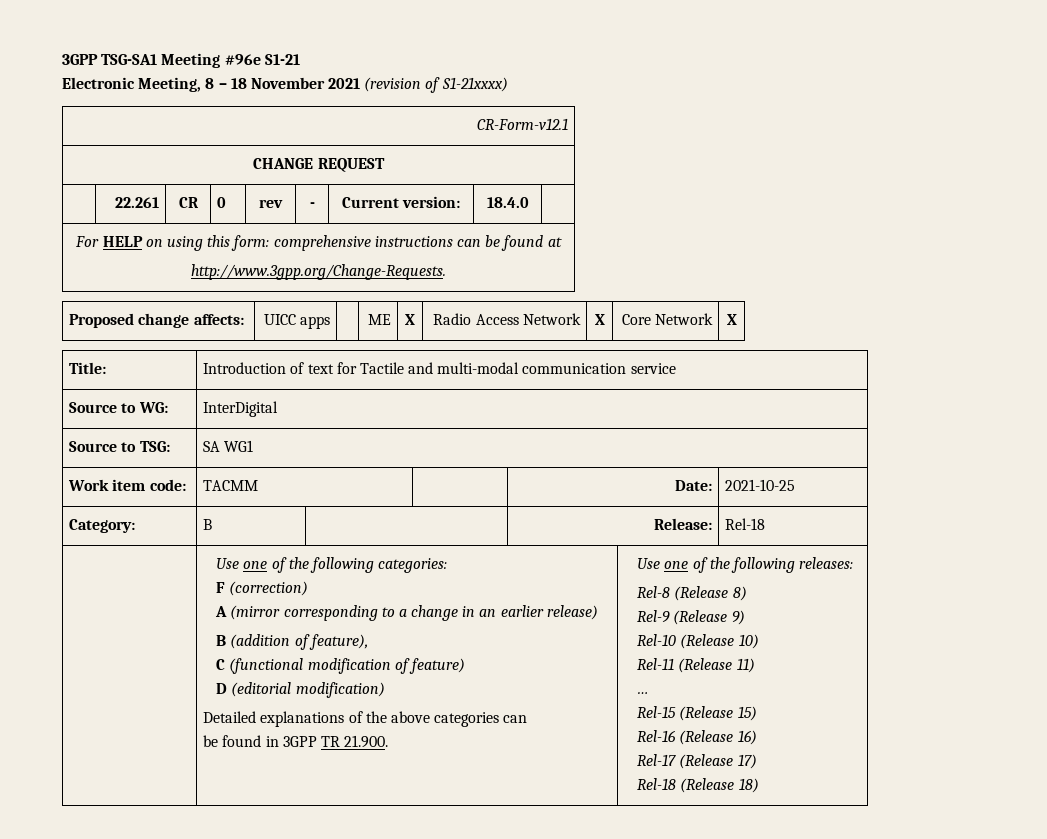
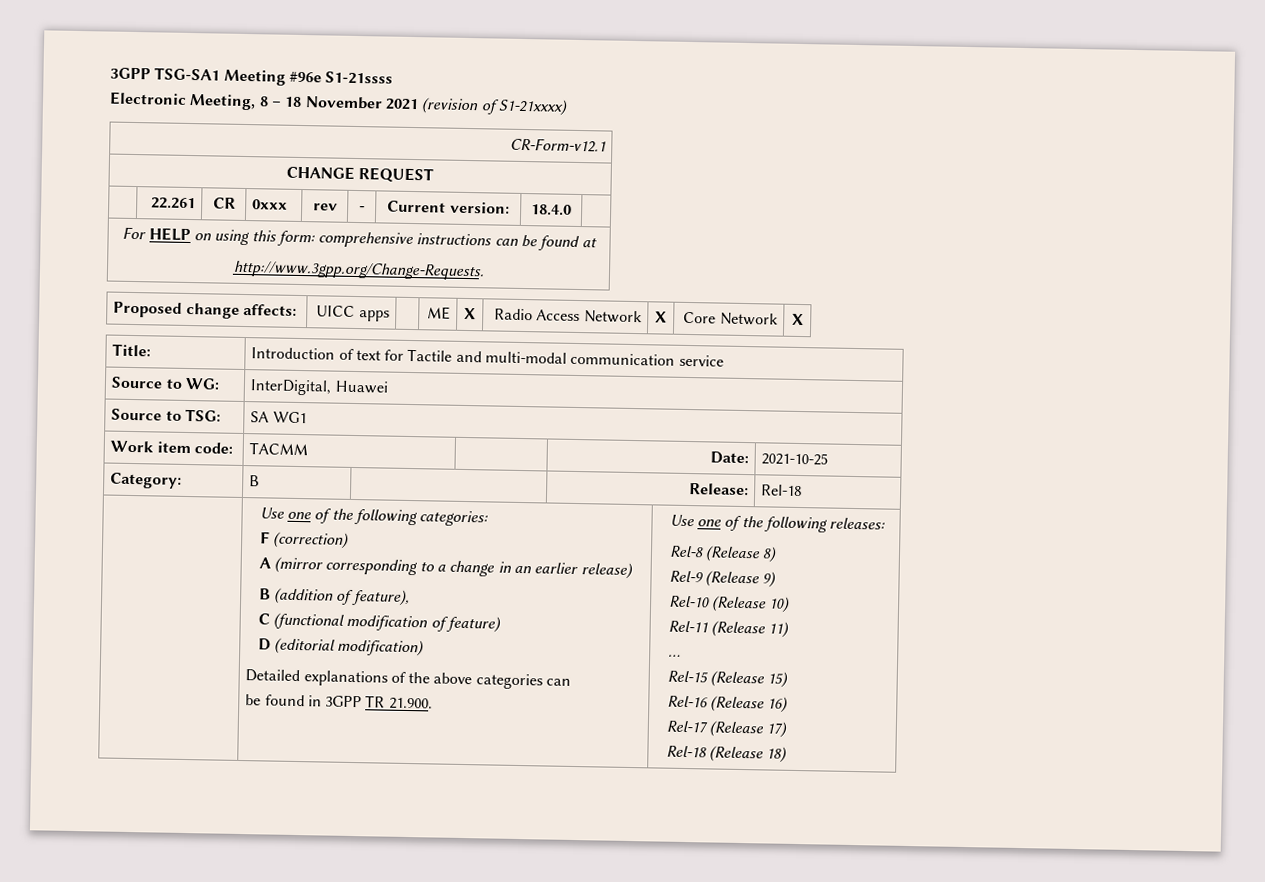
- 3GPP TSG-SA1 Meeting #96e S1-21
+ 3GPP TSG-SA1 Meeting #96e S1-21ssss
- | 22.261 | CR | 0 | rev | - | Current version: | 18.4.0 |
+ | 22.261 | CR | 0xxx | rev | - | Current version: | 18.4.0 |
- Source to WG: | InterDigital
+ Source to WG: | InterDigital, Huawei

